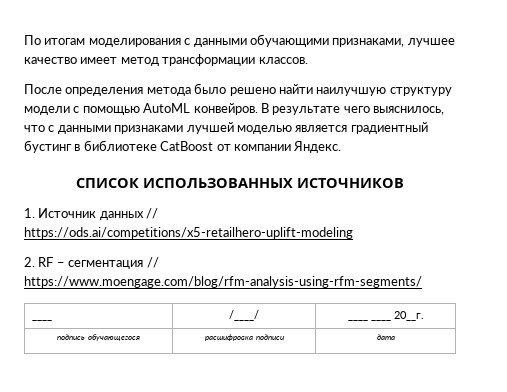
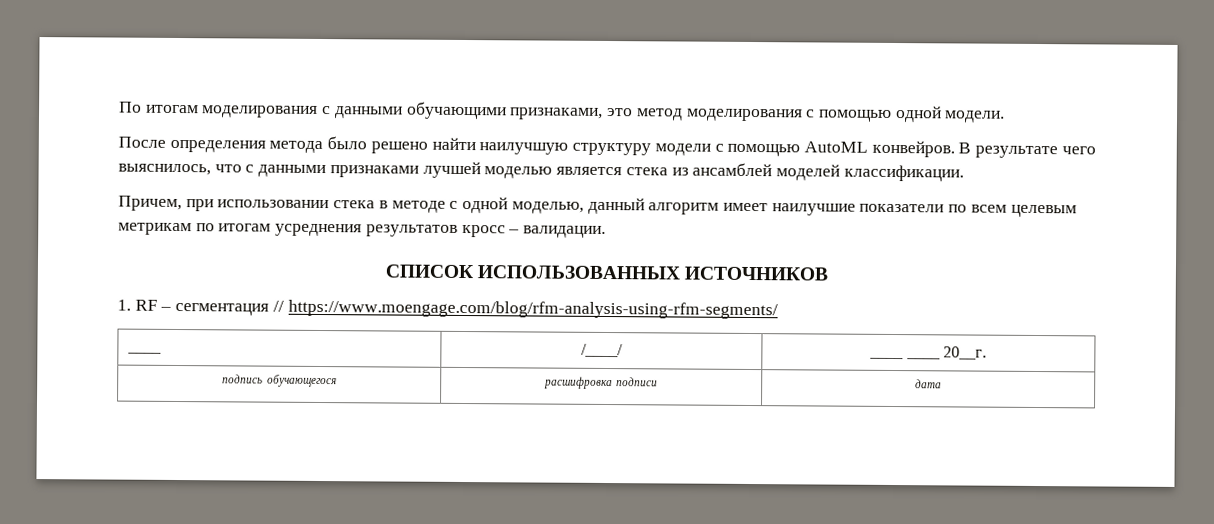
- По итогам моделирования с данными обучающими признаками, лучшее качество имеет метод трансформации классов.
+ По итогам моделирования с данными обучающими признаками, это метод моделирования с помощью одной модели.
- В результате чего выяснилось, что с данными признаками лучшей моделью является градиентный бустинг в библиотеке CatBoost от компании Яндекс.
+ В результате чего выяснилось, что с данными признаками лучшей моделью является стека из ансамблей моделей классификации.
+ Причем, при использовании стека в методе с одной моделью, данный алгоритм имеет наилучшие показатели по всем целевым метрикам по итогам усреднения результатов кросс – валидации.
- 1. Источник данных // https://ods.ai/competitions/x5-retailhero-uplift-modeling
- 2. RF – сегментация // https://www.moengage.com/blog/rfm-analysis-using-rfm-segments/
+ 1. RF – сегментация // https://www.moengage.com/blog/rfm-analysis-using-rfm-segments/

